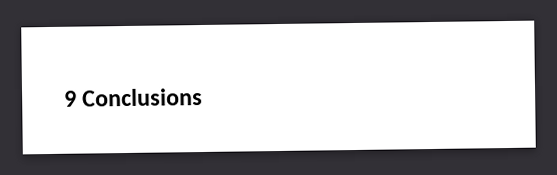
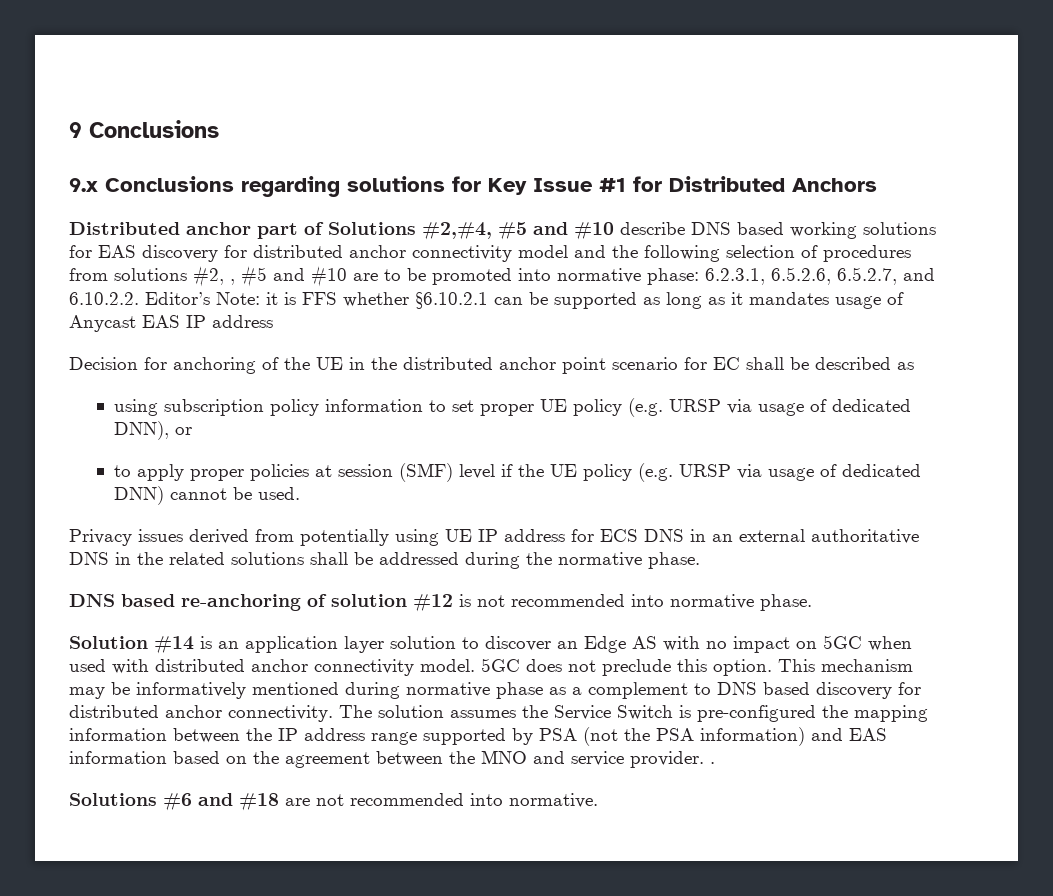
+ 9.x Conclusions regarding solutions for Key Issue #1 for Distributed Anchors
+ Distributed anchor part of Solutions #2,#4, #5 and #10 describe DNS based working solutions for EAS discovery for distributed anchor connectivity model and the following selection of procedures from solutions #2, , #5 and #10 are to be promoted into normative phase: 6.2.3.1, 6.5.2.6, 6.5.2.7, and 6.10.2.2. Editor’s Note: it is FFS whether §6.10.2.1 can be supported as long as it mandates usage of Anycast EAS IP address
+ Decision for anchoring of the UE in the distributed anchor point scenario for EC shall be described as
+ using subscription policy information to set proper UE policy (e.g. URSP via usage of dedicated DNN), or
+ to apply proper policies at session (SMF) level if the UE policy (e.g. URSP via usage of dedicated DNN) cannot be used.
+ Privacy issues derived from potentially using UE IP address for ECS DNS in an external authoritative DNS in the related solutions shall be addressed during the normative phase.
+ DNS based re-anchoring of solution #12 is not recommended into normative phase.
+ Solution #14 is an application layer solution to discover an Edge AS with no impact on 5GC when used with distributed anchor connectivity model. 5GC does not preclude this option. This mechanism may be informatively mentioned during normative phase as a complement to DNS based discovery for distributed anchor connectivity. The solution assumes the Service Switch is pre-configured the mapping information between the IP address range supported by PSA (not the PSA information) and EAS information based on the agreement between the MNO and service provider. .
+ Solutions #6 and #18 are not recommended into normative.

